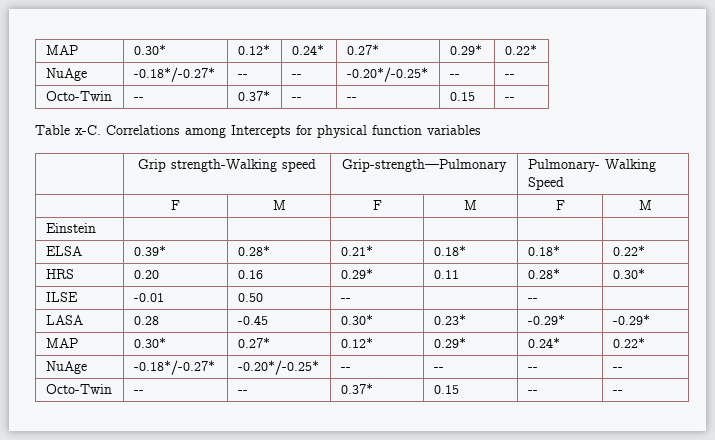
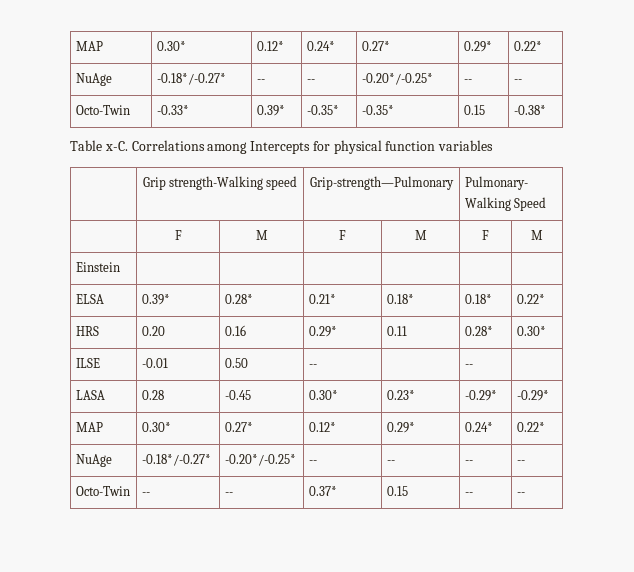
- Octo-Twin | -- | 0.37* | -- | -- | 0.15 | --
+ Octo-Twin | -0.33* | 0.39* | -0.35* | -0.35* | 0.15 | -0.38*

